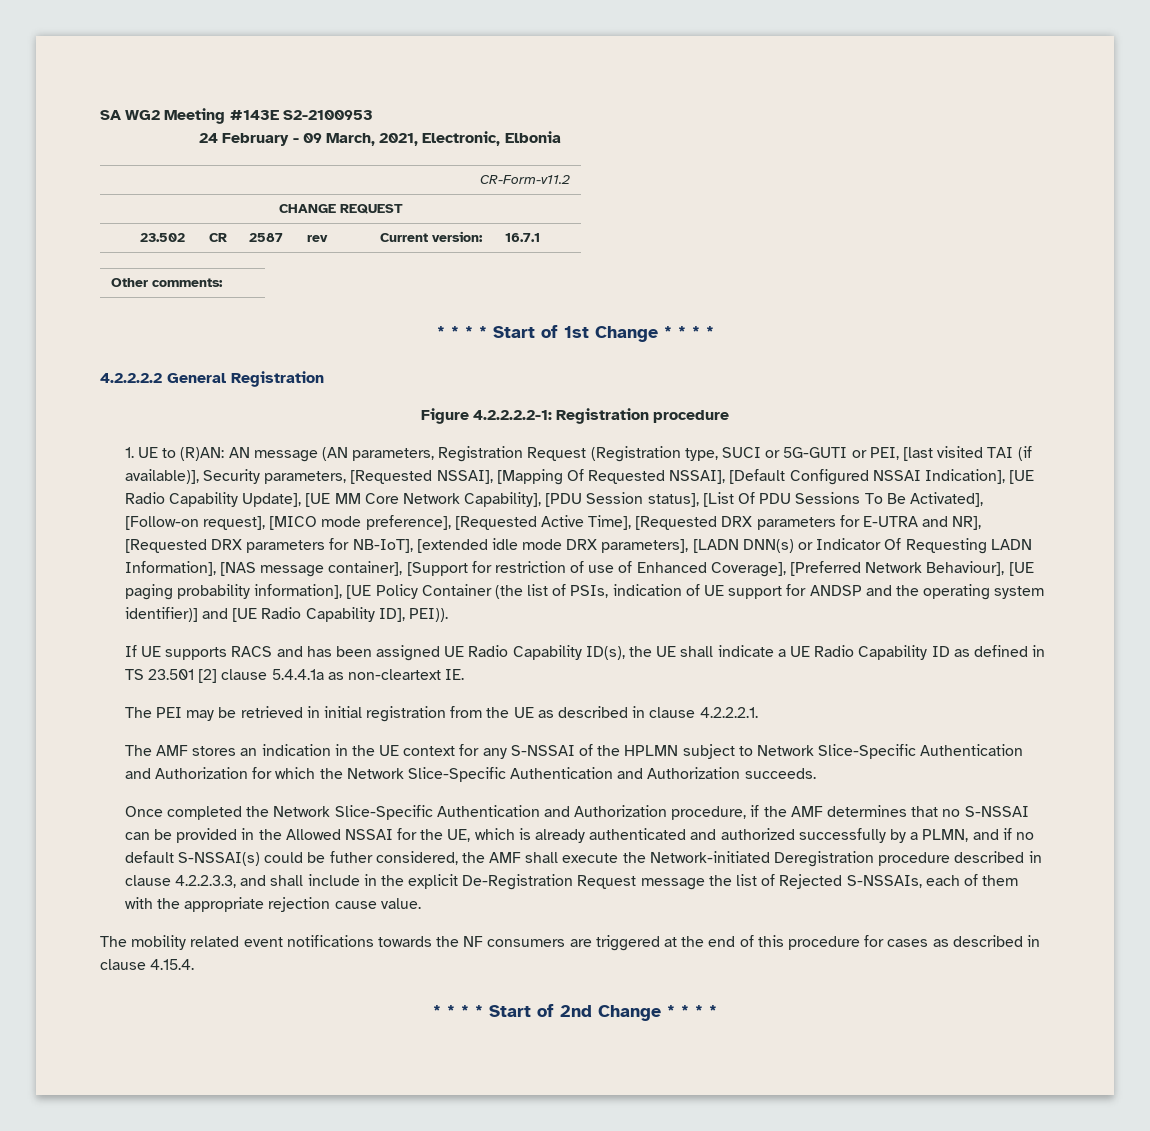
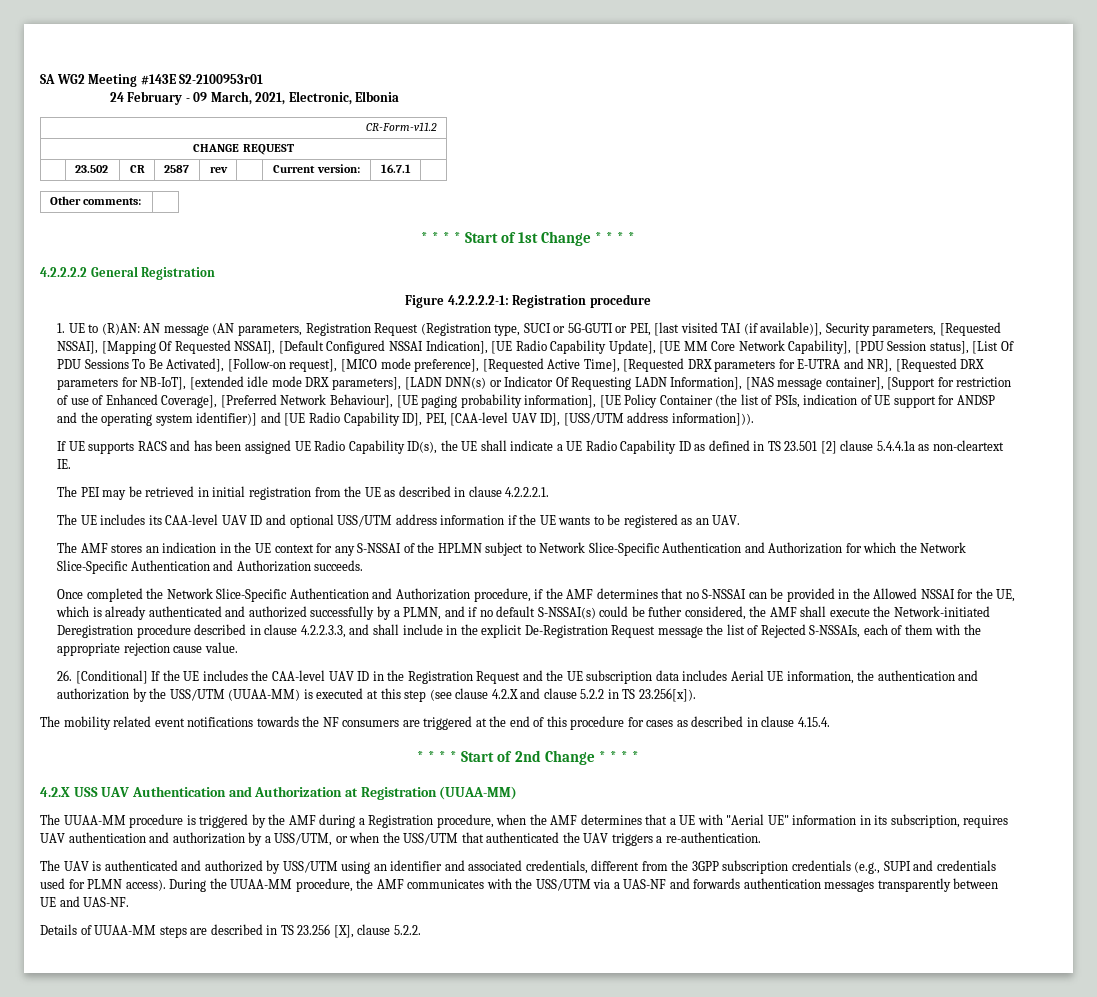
- SA WG2 Meeting #143E S2-2100953
+ SA WG2 Meeting #143E S2-2100953r01
- AN message (AN parameters, Registration Request (Registration type, SUCI or 5G-GUTI or PEI, [last visited TAI (if available)], Security parameters, [Requested NSSAI], [Mapping Of Requested NSSAI], [Default Configured NSSAI Indication], [UE Radio Capability Update], [UE MM Core Network Capability], [PDU Session status], [List Of PDU Sessions To Be Activated], [Follow-on request], [MICO mode preference], [Requested Active Time], [Requested DRX parameters for E-UTRA and NR], [Requested DRX parameters for NB-IoT], [extended idle mode DRX parameters], [LADN DNN(s) or Indicator Of Requesting LADN Information], [NAS message container], [Support for restriction of use of Enhanced Coverage], [Preferred Network Behaviour], [UE paging probability information], [UE Policy Container (the list of PSIs, indication of UE support for ANDSP and the operating system identifier)] and [UE Radio Capability ID], PEI)).
+ AN message (AN parameters, Registration Request (Registration type, SUCI or 5G-GUTI or PEI, [last visited TAI (if available)], Security parameters, [Requested NSSAI], [Mapping Of Requested NSSAI], [Default Configured NSSAI Indication], [UE Radio Capability Update], [UE MM Core Network Capability], [PDU Session status], [List Of PDU Sessions To Be Activated], [Follow-on request], [MICO mode preference], [Requested Active Time], [Requested DRX parameters for E-UTRA and NR], [Requested DRX parameters for NB-IoT], [extended idle mode DRX parameters], [LADN DNN(s) or Indicator Of Requesting LADN Information], [NAS message container], [Support for restriction of use of Enhanced Coverage], [Preferred Network Behaviour], [UE paging probability information], [UE Policy Container (the list of PSIs, indication of UE support for ANDSP and the operating system identifier)] and [UE Radio Capability ID], PEI, [CAA-level UAV ID], [USS/UTM address information])).
+ The UE includes its CAA-level UAV ID and optional USS/UTM address information if the UE wants to be registered as an UAV.
+ 26. [Conditional] If the UE includes the CAA-level UAV ID in the Registration Request and the UE subscription data includes Aerial UE information, the authentication and authorization by the USS/UTM (UUAA-MM) is executed at this step (see clause 4.2.X and clause 5.2.2 in TS 23.256[x]).
+ 4.2.X USS UAV Authentication and Authorization at Registration (UUAA-MM)
+ The UUAA-MM procedure is triggered by the AMF during a Registration procedure, when the AMF determines that a UE with "Aerial UE" information in its subscription, requires UAV authentication and authorization by a USS/UTM, or when the USS/UTM that authenticated the UAV triggers a re-authentication.
+ The UAV is authenticated and authorized by USS/UTM using an identifier and associated credentials, different from the 3GPP subscription credentials (e.g., SUPI and credentials used for PLMN access). During the UUAA-MM procedure, the AMF communicates with the USS/UTM via a UAS-NF and forwards authentication messages transparently between UE and UAS-NF.
+ Details of UUAA-MM steps are described in TS 23.256 [X], clause 5.2.2.

